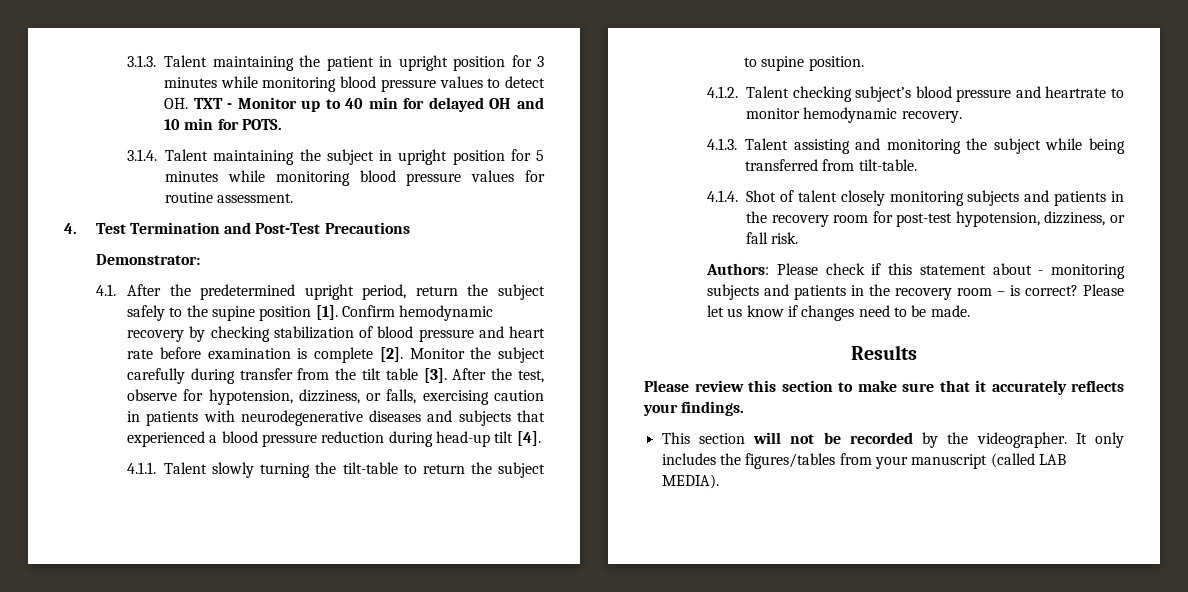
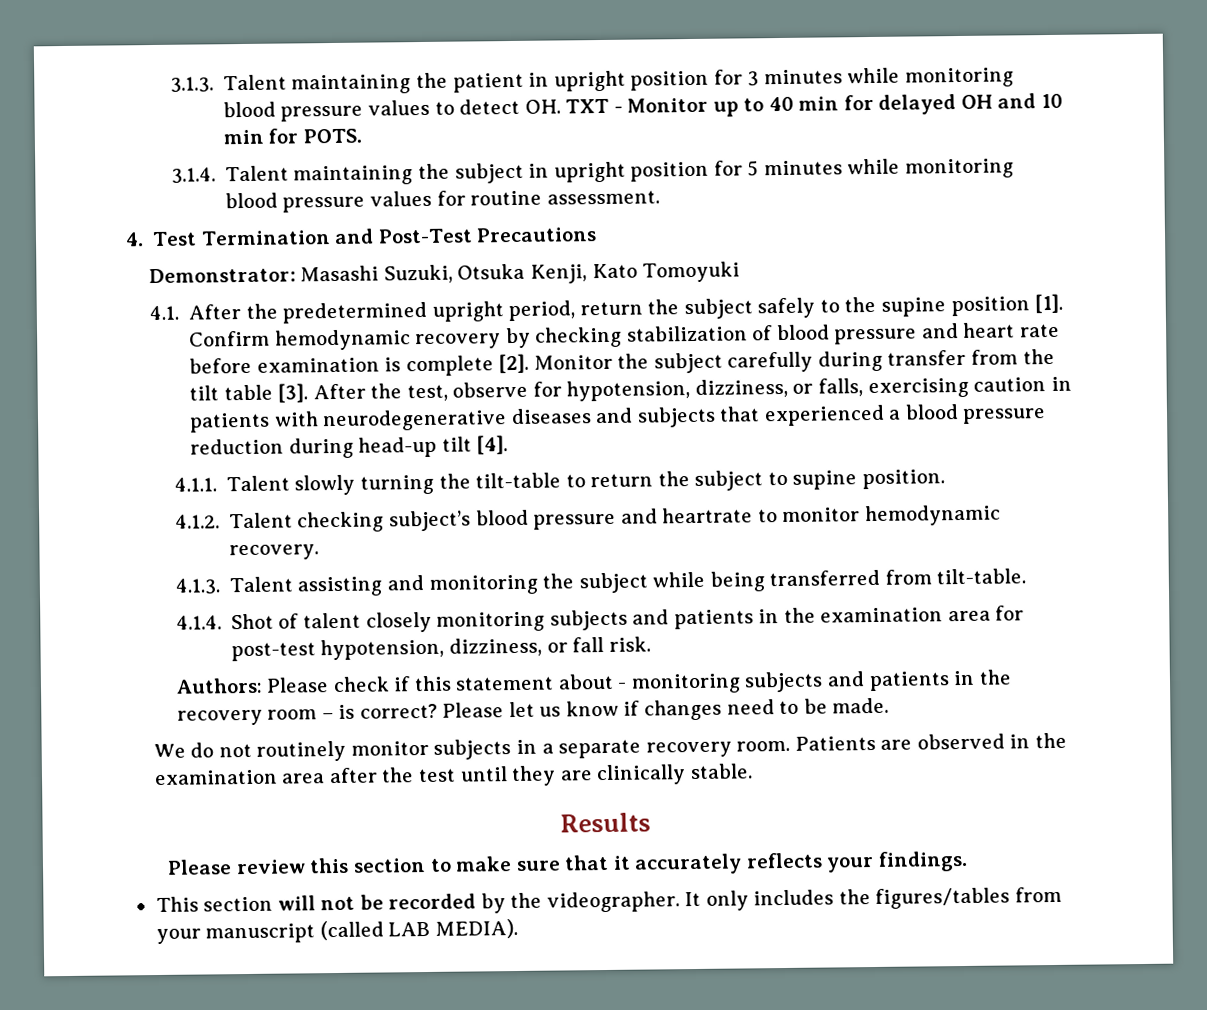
- Demonstrator:
+ Demonstrator: Masashi Suzuki, Otsuka Kenji, Kato Tomoyuki
- 4.1.4. Shot of talent closely monitoring subjects and patients in the recovery room for post-test hypotension, dizziness, or fall risk.
+ 4.1.4. Shot of talent closely monitoring subjects and patients in the examination area for post-test hypotension, dizziness, or fall risk.
+ We do not routinely monitor subjects in a separate recovery room. Patients are observed in the examination area after the test until they are clinically stable.

